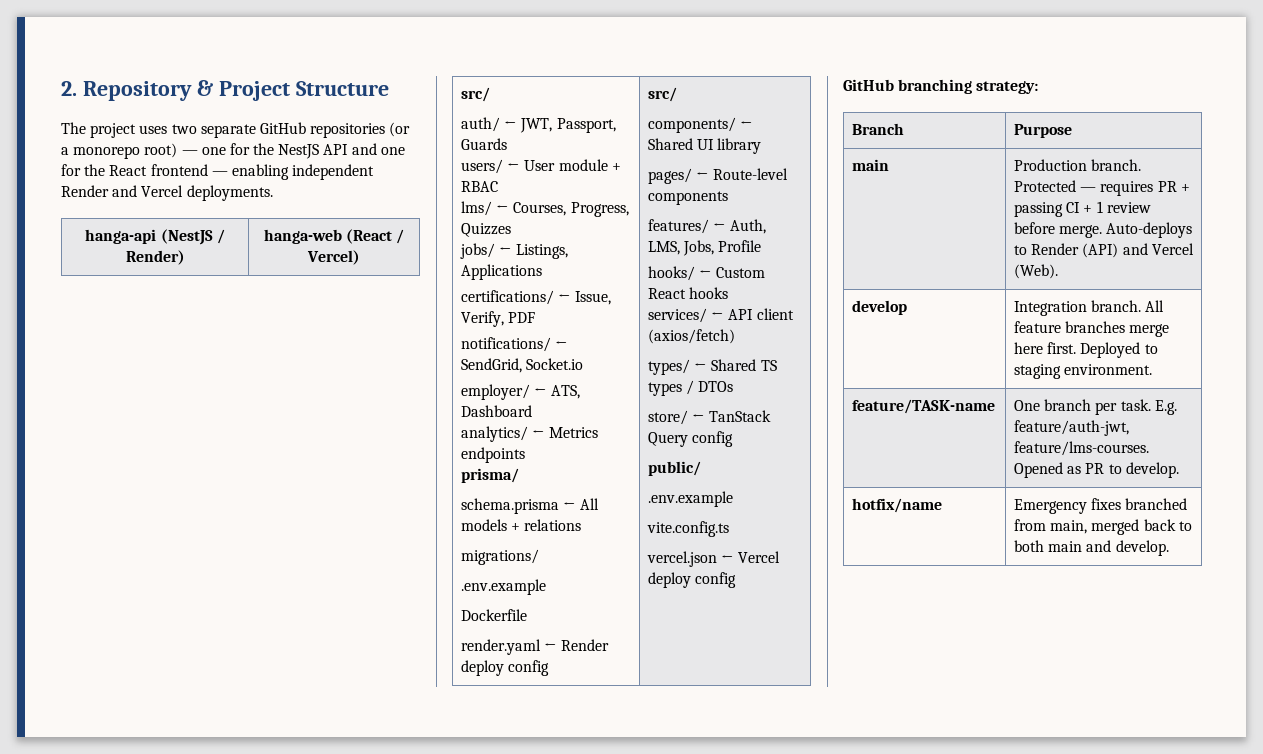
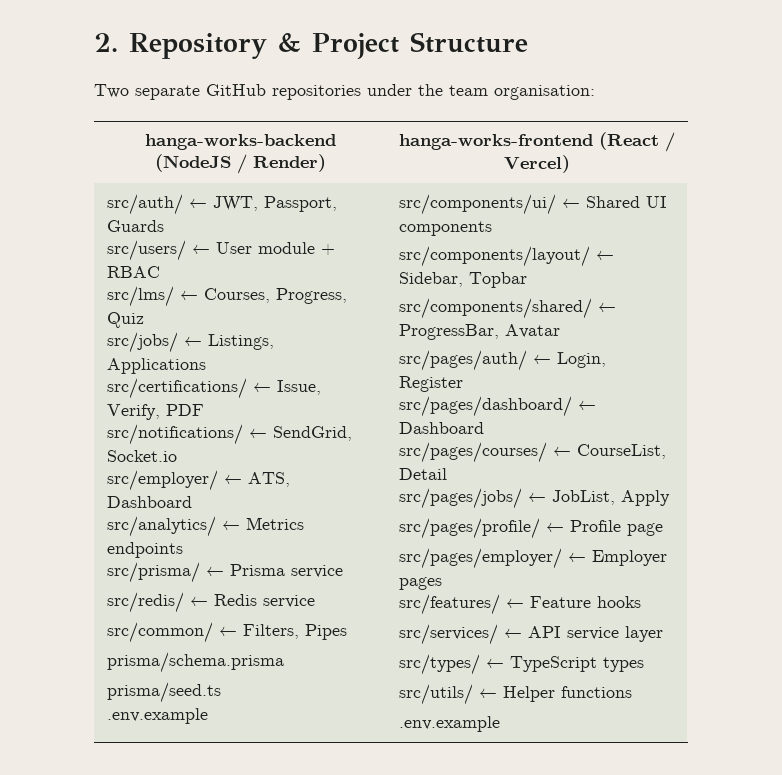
- The project uses two separate GitHub repositories (or a monorepo root) — one for the NestJS API and one for the React frontend — enabling independent Render and Vercel deployments.
- hanga-api (NestJS / Render) | hanga-web (React / Vercel)
- src/
- auth/ ← JWT, Passport, Guards
+ Two separate GitHub repositories under the team organisation:
+ hanga-works-backend (NodeJS / Render) | hanga-works-frontend (React / Vercel)
+ src/auth/ ← JWT, Passport, Guards
- users/ ← User module + RBAC
+ src/users/ ← User module + RBAC
- lms/ ← Courses, Progress, Quizzes
- jobs/ ← Listings, Applications
+ src/lms/ ← Courses, Progress, Quiz
+ src/jobs/ ← Listings, Applications
- certifications/ ← Issue, Verify, PDF
+ src/certifications/ ← Issue, Verify, PDF
- notifications/ ← SendGrid, Socket.io
+ src/notifications/ ← SendGrid, Socket.io
- employer/ ← ATS, Dashboard
+ src/employer/ ← ATS, Dashboard
- analytics/ ← Metrics endpoints
+ src/analytics/ ← Metrics endpoints
- prisma/
- schema.prisma ← All models + relations
- migrations/
- .env.example
- Dockerfile
- render.yaml ← Render deploy config | src/
- components/ ← Shared UI library
- pages/ ← Route-level components
- features/ ← Auth, LMS, Jobs, Profile
- hooks/ ← Custom React hooks
+ src/prisma/ ← Prisma service
+ src/redis/ ← Redis service
+ src/common/ ← Filters, Pipes
+ prisma/schema.prisma
+ prisma/seed.ts
+ .env.example | src/components/ui/ ← Shared UI components
+ src/components/layout/ ← Sidebar, Topbar
+ src/components/shared/ ← ProgressBar, Avatar
+ src/pages/auth/ ← Login, Register
+ src/pages/dashboard/ ← Dashboard
+ src/pages/courses/ ← CourseList, Detail
+ src/pages/jobs/ ← JobList, Apply
+ src/pages/profile/ ← Profile page
+ src/pages/employer/ ← Employer pages
+ src/features/ ← Feature hooks
- services/ ← API client (axios/fetch)
- types/ ← Shared TS types / DTOs
- store/ ← TanStack Query config
- public/
+ src/services/ ← API service layer
+ src/types/ ← TypeScript types
+ src/utils/ ← Helper functions
  .env.example
- vite.config.ts
- vercel.json ← Vercel deploy config
- GitHub branching strategy:
- Branch | Purpose
- main | Production branch. Protected — requires PR + passing CI + 1 review before merge. Auto-deploys to Render (API) and Vercel (Web).
- develop | Integration branch. All feature branches merge here first. Deployed to staging environment.
- feature/TASK-name | One branch per task. E.g. feature/auth-jwt, feature/lms-courses. Opened as PR to develop.
- hotfix/name | Emergency fixes branched from main, merged back to both main and develop.

